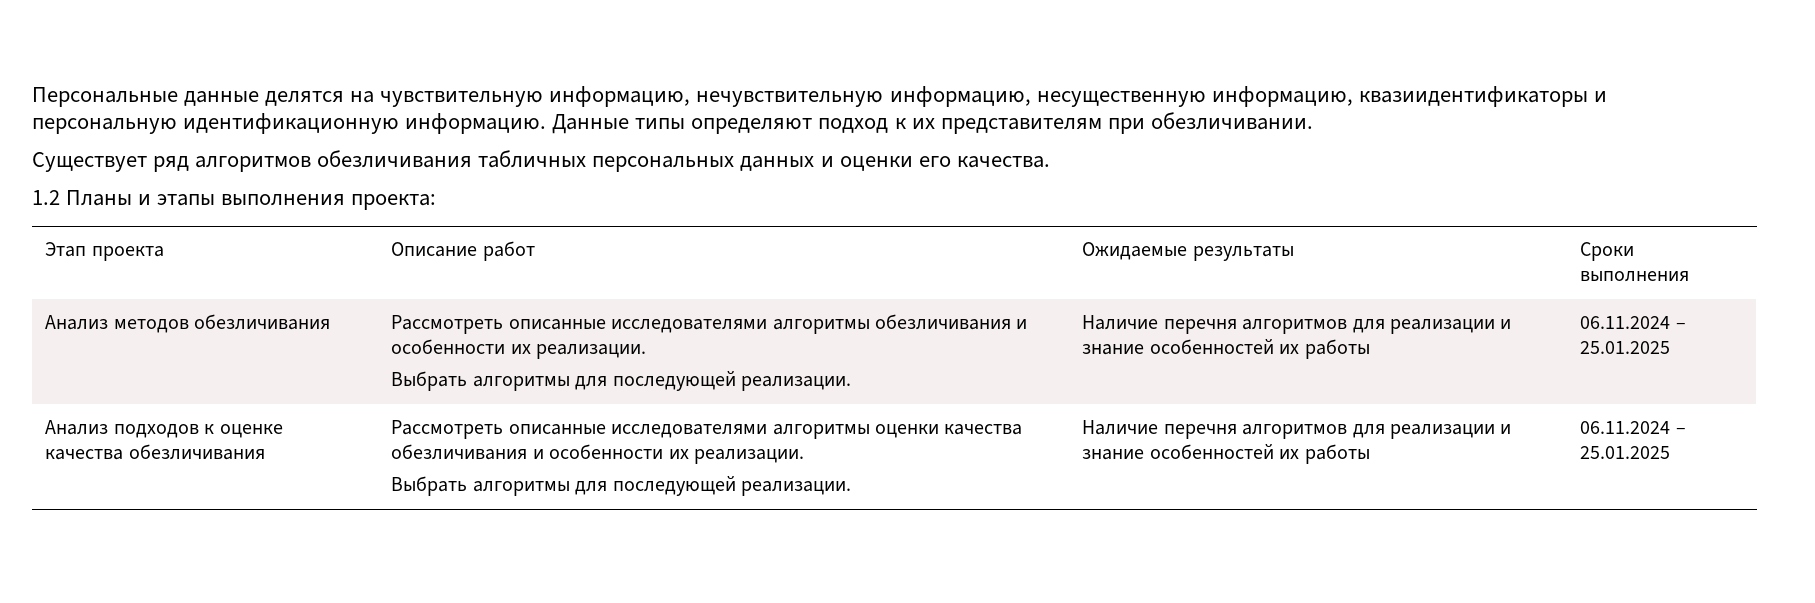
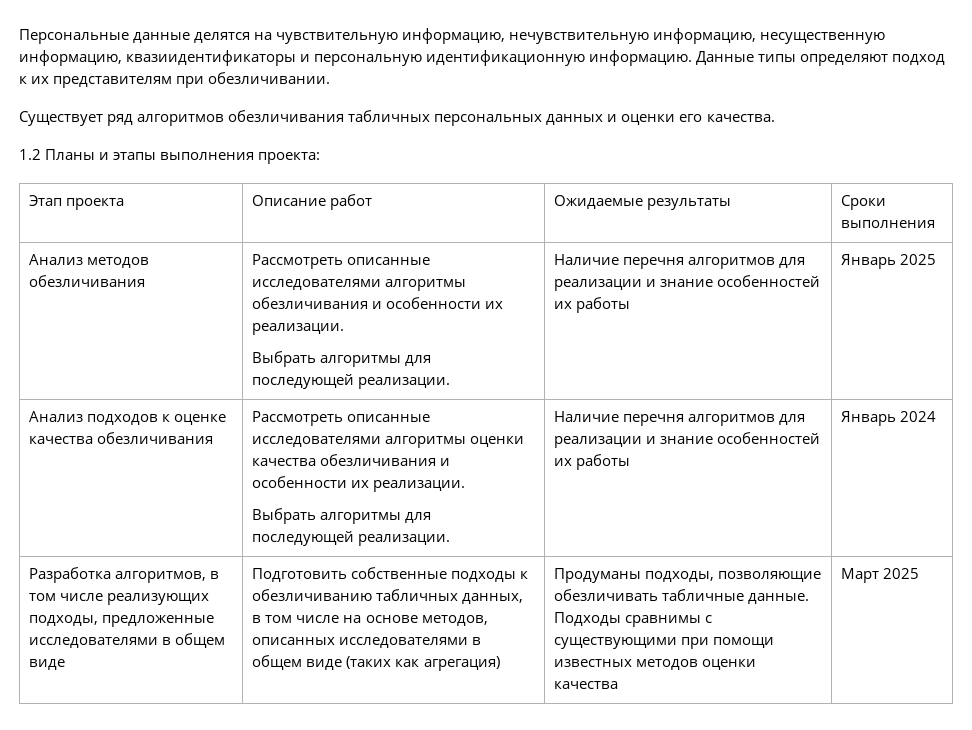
  Анализ методов обезличивания | Рассмотреть описанные исследователями алгоритмы обезличивания и особенности их реализации.
- Выбрать алгоритмы для последующей реализации. | Наличие перечня алгоритмов для реализации и знание особенностей их работы | 06.11.2024 – 25.01.2025
+ Выбрать алгоритмы для последующей реализации. | Наличие перечня алгоритмов для реализации и знание особенностей их работы | Январь 2025
  Анализ подходов к оценке качества обезличивания | Рассмотреть описанные исследователями алгоритмы оценки качества обезличивания и особенности их реализации.
- Выбрать алгоритмы для последующей реализации. | Наличие перечня алгоритмов для реализации и знание особенностей их работы | 06.11.2024 – 25.01.2025
+ Выбрать алгоритмы для последующей реализации. | Наличие перечня алгоритмов для реализации и знание особенностей их работы | Январь 2024
+ Разработка алгоритмов, в том числе реализующих подходы, предложенные исследователями в общем виде | Подготовить собственные подходы к обезличиванию табличных данных, в том числе на основе методов, описанных исследователями в общем виде (таких как агрегация) | Продуманы подходы, позволяющие обезличивать табличные данные. Подходы сравнимы с существующими при помощи известных методов оценки качества | Март 2025

